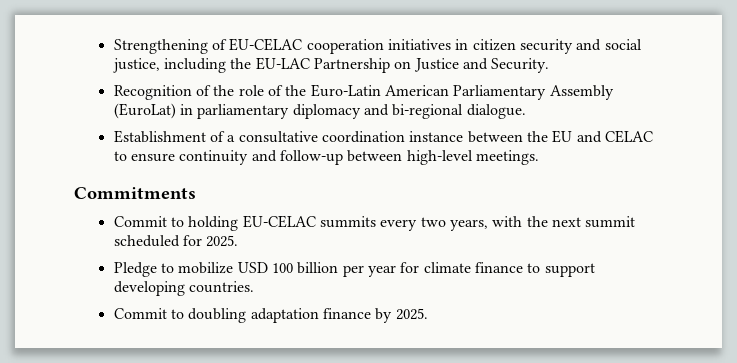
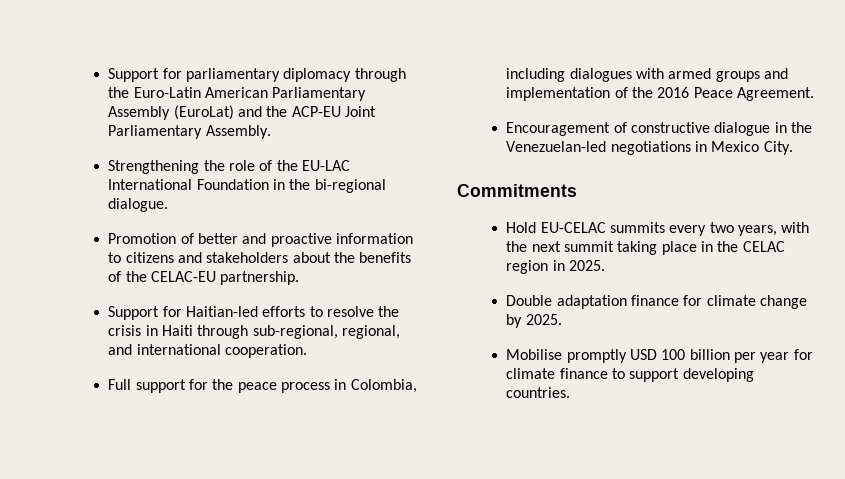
- Strengthening of EU-CELAC cooperation initiatives in citizen security and social justice, including the EU-LAC Partnership on Justice and Security.
- Recognition of the role of the Euro-Latin American Parliamentary Assembly (EuroLat) in parliamentary diplomacy and bi-regional dialogue.
- Establishment of a consultative coordination instance between the EU and CELAC to ensure continuity and follow-up between high-level meetings.
+ Support for parliamentary diplomacy through the Euro-Latin American Parliamentary Assembly (EuroLat) and the ACP-EU Joint Parliamentary Assembly.
+ Strengthening the role of the EU-LAC International Foundation in the bi-regional dialogue.
+ Promotion of better and proactive information to citizens and stakeholders about the benefits of the CELAC-EU partnership.
+ Support for Haitian-led efforts to resolve the crisis in Haiti through sub-regional, regional, and international cooperation.
+ Full support for the peace process in Colombia, including dialogues with armed groups and implementation of the 2016 Peace Agreement.
+ Encouragement of constructive dialogue in the Venezuelan-led negotiations in Mexico City.
  Commitments
- Commit to holding EU-CELAC summits every two years, with the next summit scheduled for 2025.
- Pledge to mobilize USD 100 billion per year for climate finance to support developing countries.
+ Hold EU-CELAC summits every two years, with the next summit taking place in the CELAC region in 2025.
+ Double adaptation finance for climate change by 2025.
+ Mobilise promptly USD 100 billion per year for climate finance to support developing countries.
- Commit to doubling adaptation finance by 2025.

